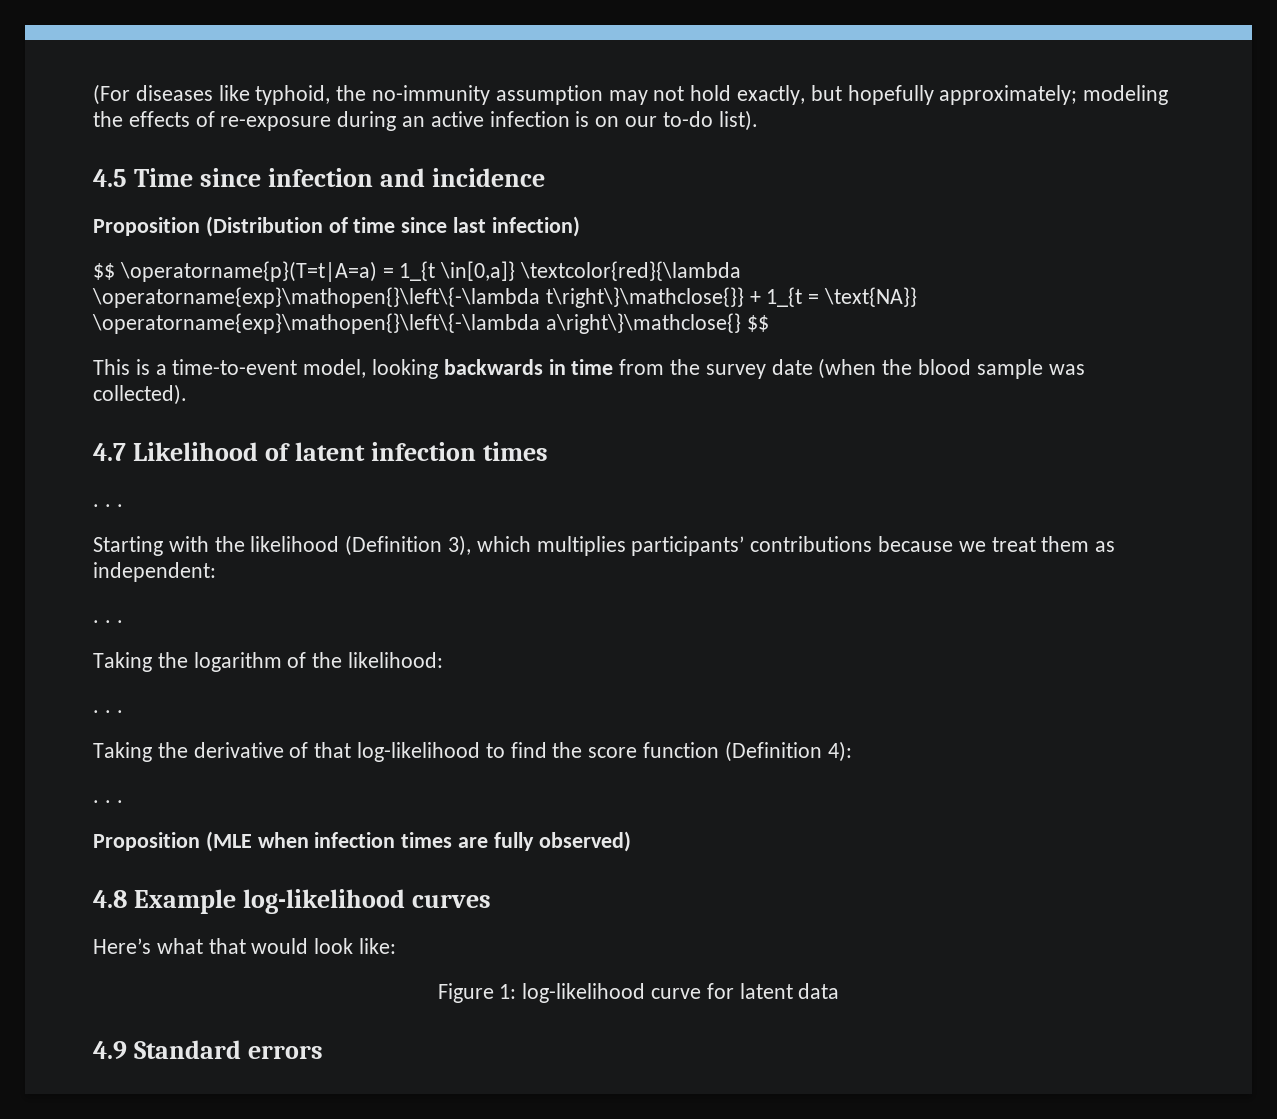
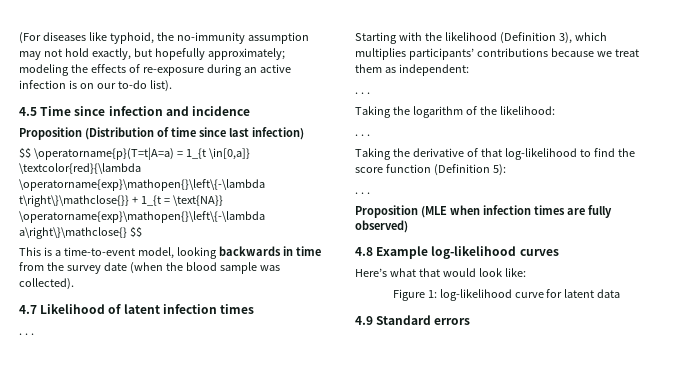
- Taking the derivative of that log-likelihood to find the score function (Definition 4):
+ Taking the derivative of that log-likelihood to find the score function (Definition 5):

